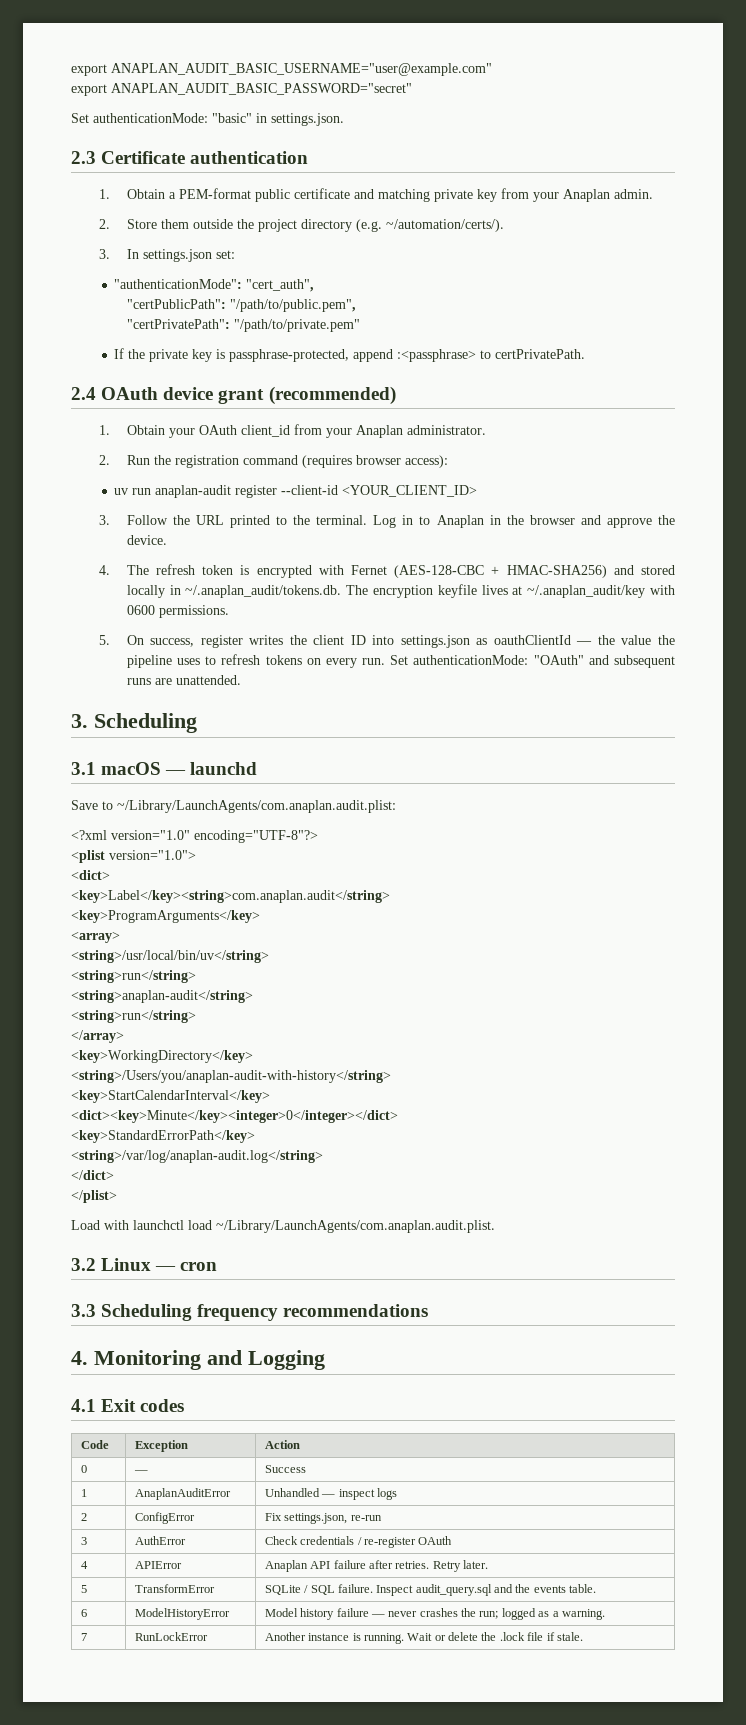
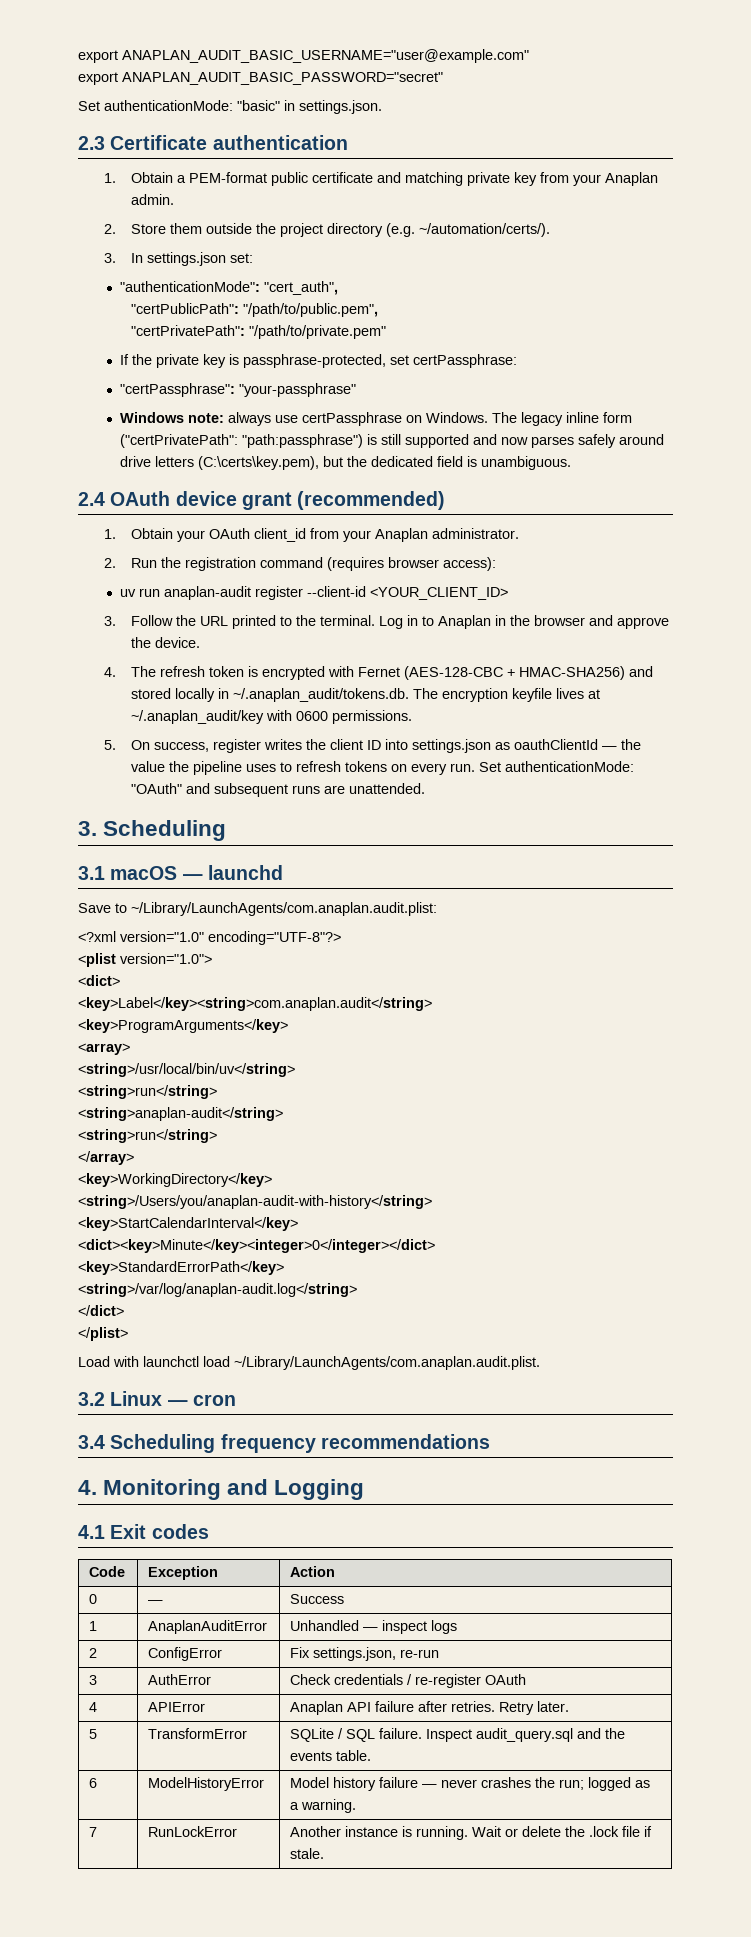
- If the private key is passphrase-protected, append :<passphrase> to certPrivatePath.
+ If the private key is passphrase-protected, set certPassphrase:
+ "certPassphrase": "your-passphrase"
+ Windows note: always use certPassphrase on Windows. The legacy inline form ("certPrivatePath": "path:passphrase") is still supported and now parses safely around drive letters (C:\certs\key.pem), but the dedicated field is unambiguous.
- 3.3 Scheduling frequency recommendations
+ 3.4 Scheduling frequency recommendations

